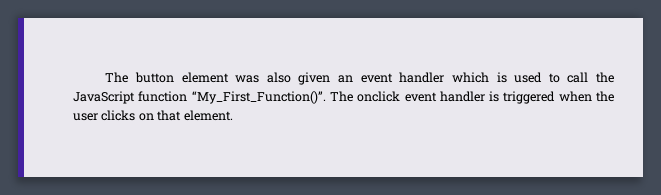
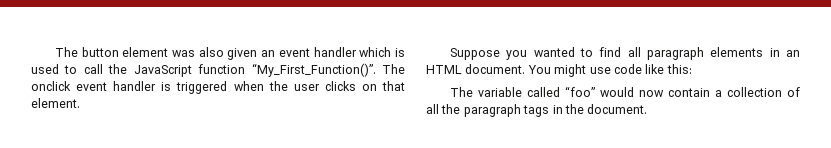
+ Suppose you wanted to find all paragraph elements in an HTML document. You might use code like this:
+ The variable called “foo” would now contain a collection of all the paragraph tags in the document.

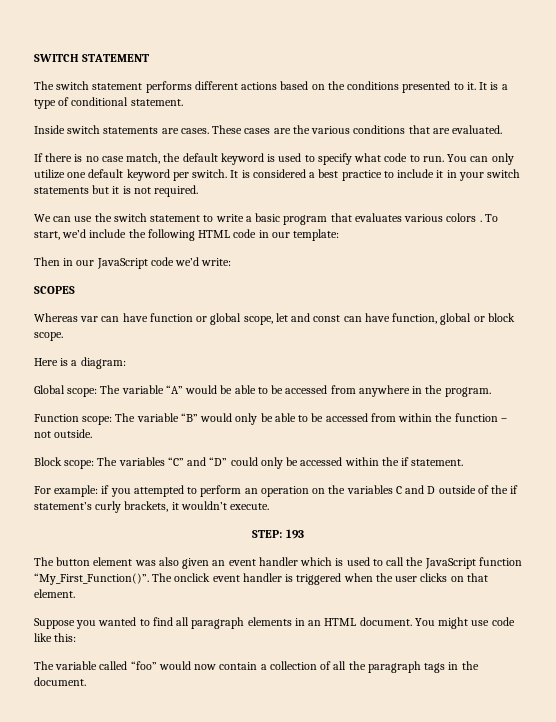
+ SWITCH STATEMENT
+ The switch statement performs different actions based on the conditions presented to it. It is a type of conditional statement.
+ Inside switch statements are cases. These cases are the various conditions that are evaluated.
+ If there is no case match, the default keyword is used to specify what code to run. You can only utilize one default keyword per switch. It is considered a best practice to include it in your switch statements but it is not required.
+ We can use the switch statement to write a basic program that evaluates various colors . To start, we’d include the following HTML code in our template:
+ Then in our JavaScript code we’d write:
+ SCOPES
+ Whereas var can have function or global scope, let and const can have function, global or block scope.
+ Here is a diagram:
+ Global scope: The variable “A” would be able to be accessed from anywhere in the program.
+ Function scope: The variable “B” would only be able to be accessed from within the function – not outside.
+ Block scope: The variables “C” and “D” could only be accessed within the if statement.
+ For example: if you attempted to perform an operation on the variables C and D outside of the if statement’s curly brackets, it wouldn’t execute.
+ STEP: 193

